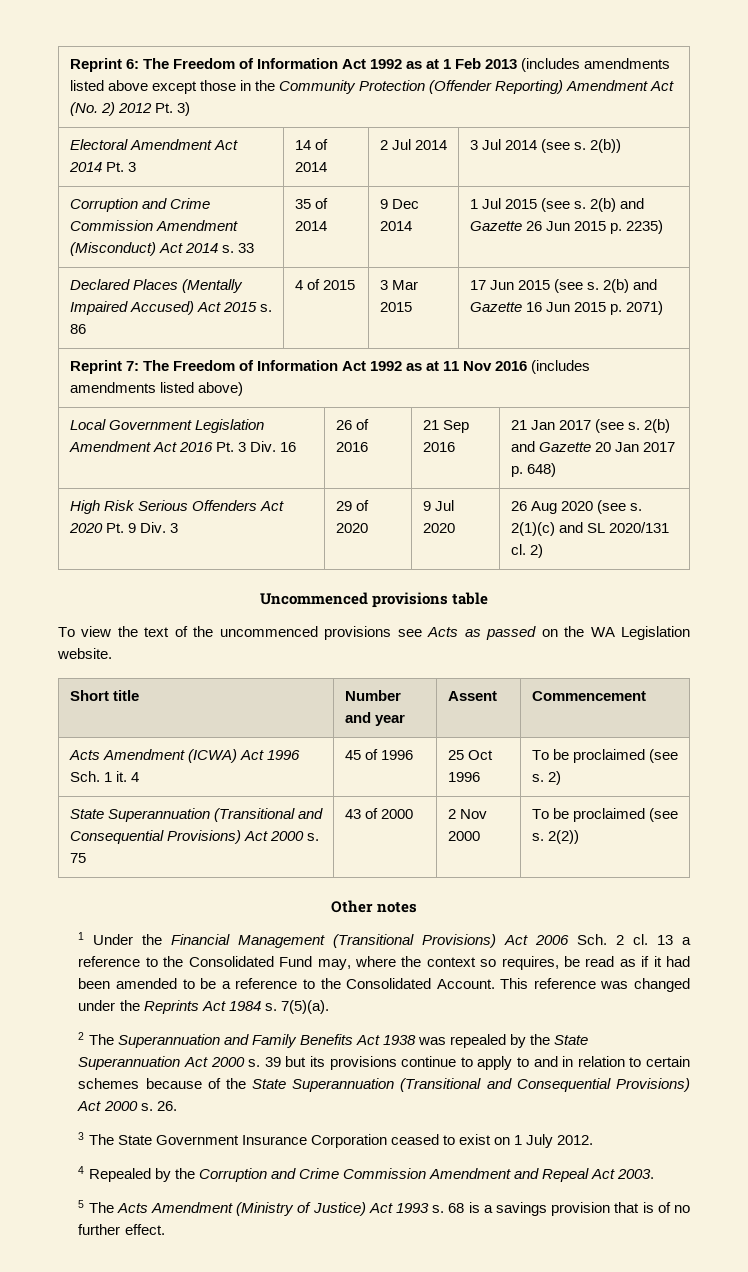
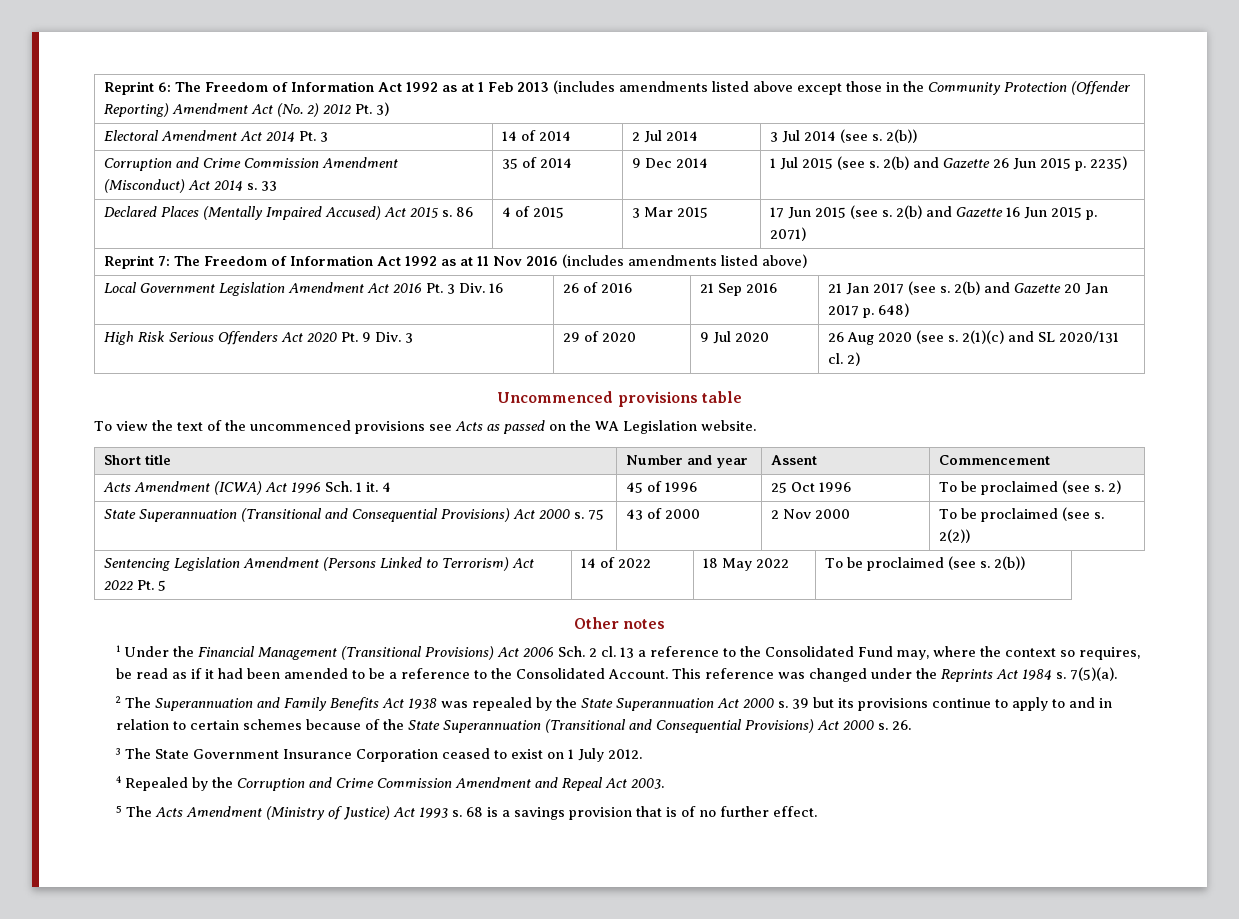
+ Sentencing Legislation Amendment (Persons Linked to Terrorism) Act 2022 Pt. 5 | 14 of 2022 | 18 May 2022 | To be proclaimed (see s. 2(b))

